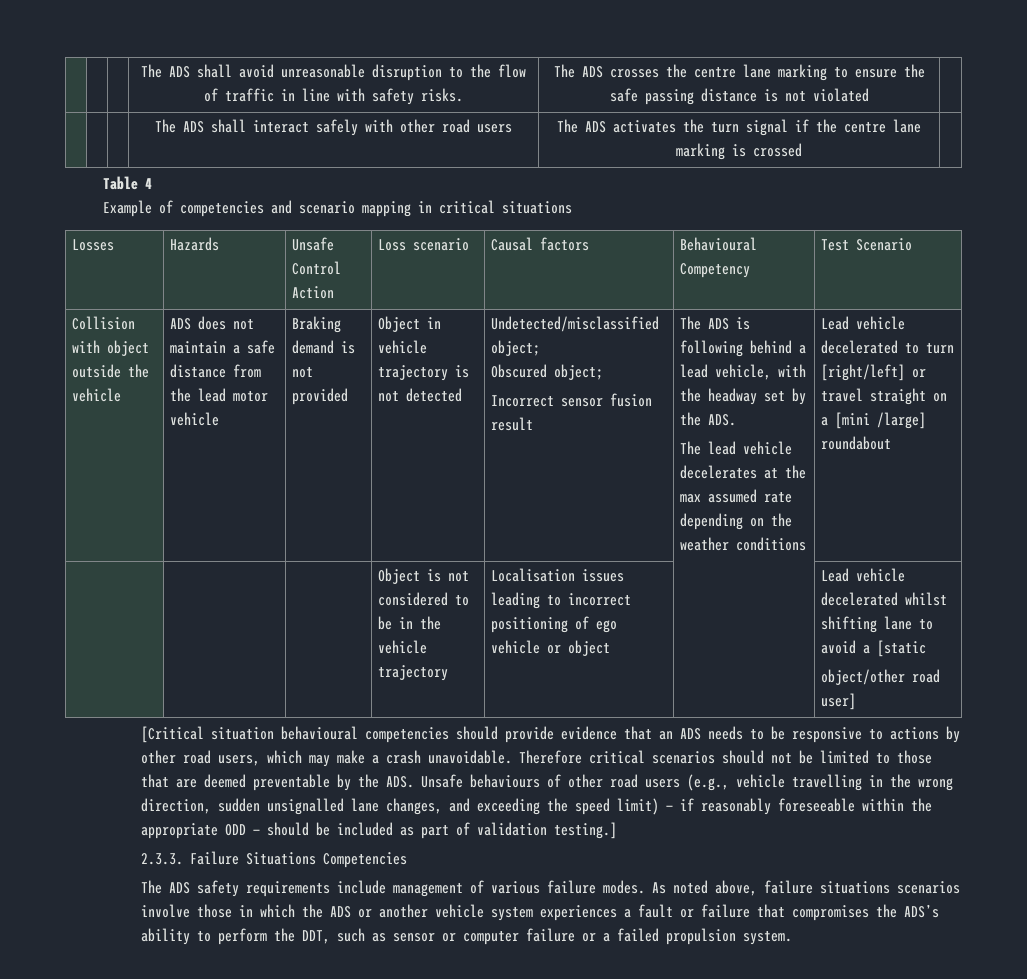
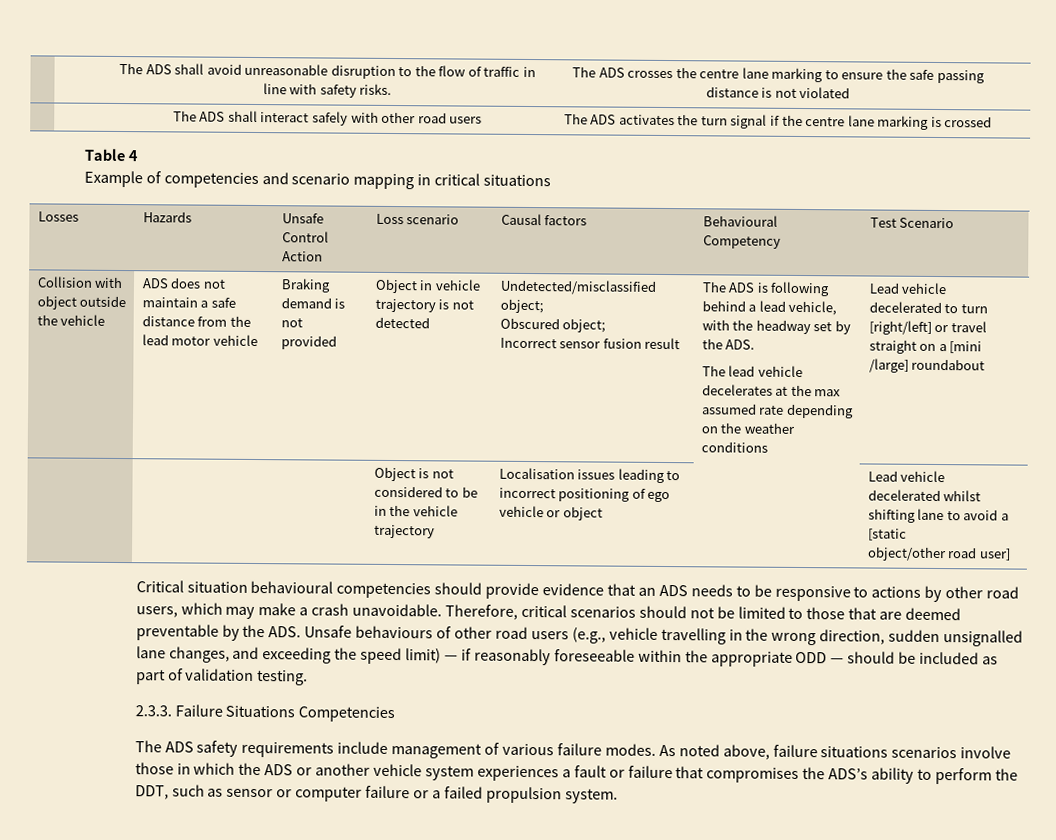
- [Critical situation behavioural competencies should provide evidence that an ADS needs to be responsive to actions by other road users, which may make a crash unavoidable.
+ Critical situation behavioural competencies should provide evidence that an ADS needs to be responsive to actions by other road users, which may make a crash unavoidable.
- Therefore critical scenarios should not be limited to those that are deemed preventable by the ADS. Unsafe behaviours of other road users (e.g., vehicle travelling in the wrong direction, sudden unsignalled lane changes, and exceeding the speed limit) — if reasonably foreseeable within the appropriate ODD — should be included as part of validation testing.]
+ Therefore, critical scenarios should not be limited to those that are deemed preventable by the ADS. Unsafe behaviours of other road users (e.g., vehicle travelling in the wrong direction, sudden unsignalled lane changes, and exceeding the speed limit) — if reasonably foreseeable within the appropriate ODD — should be included as part of validation testing.

